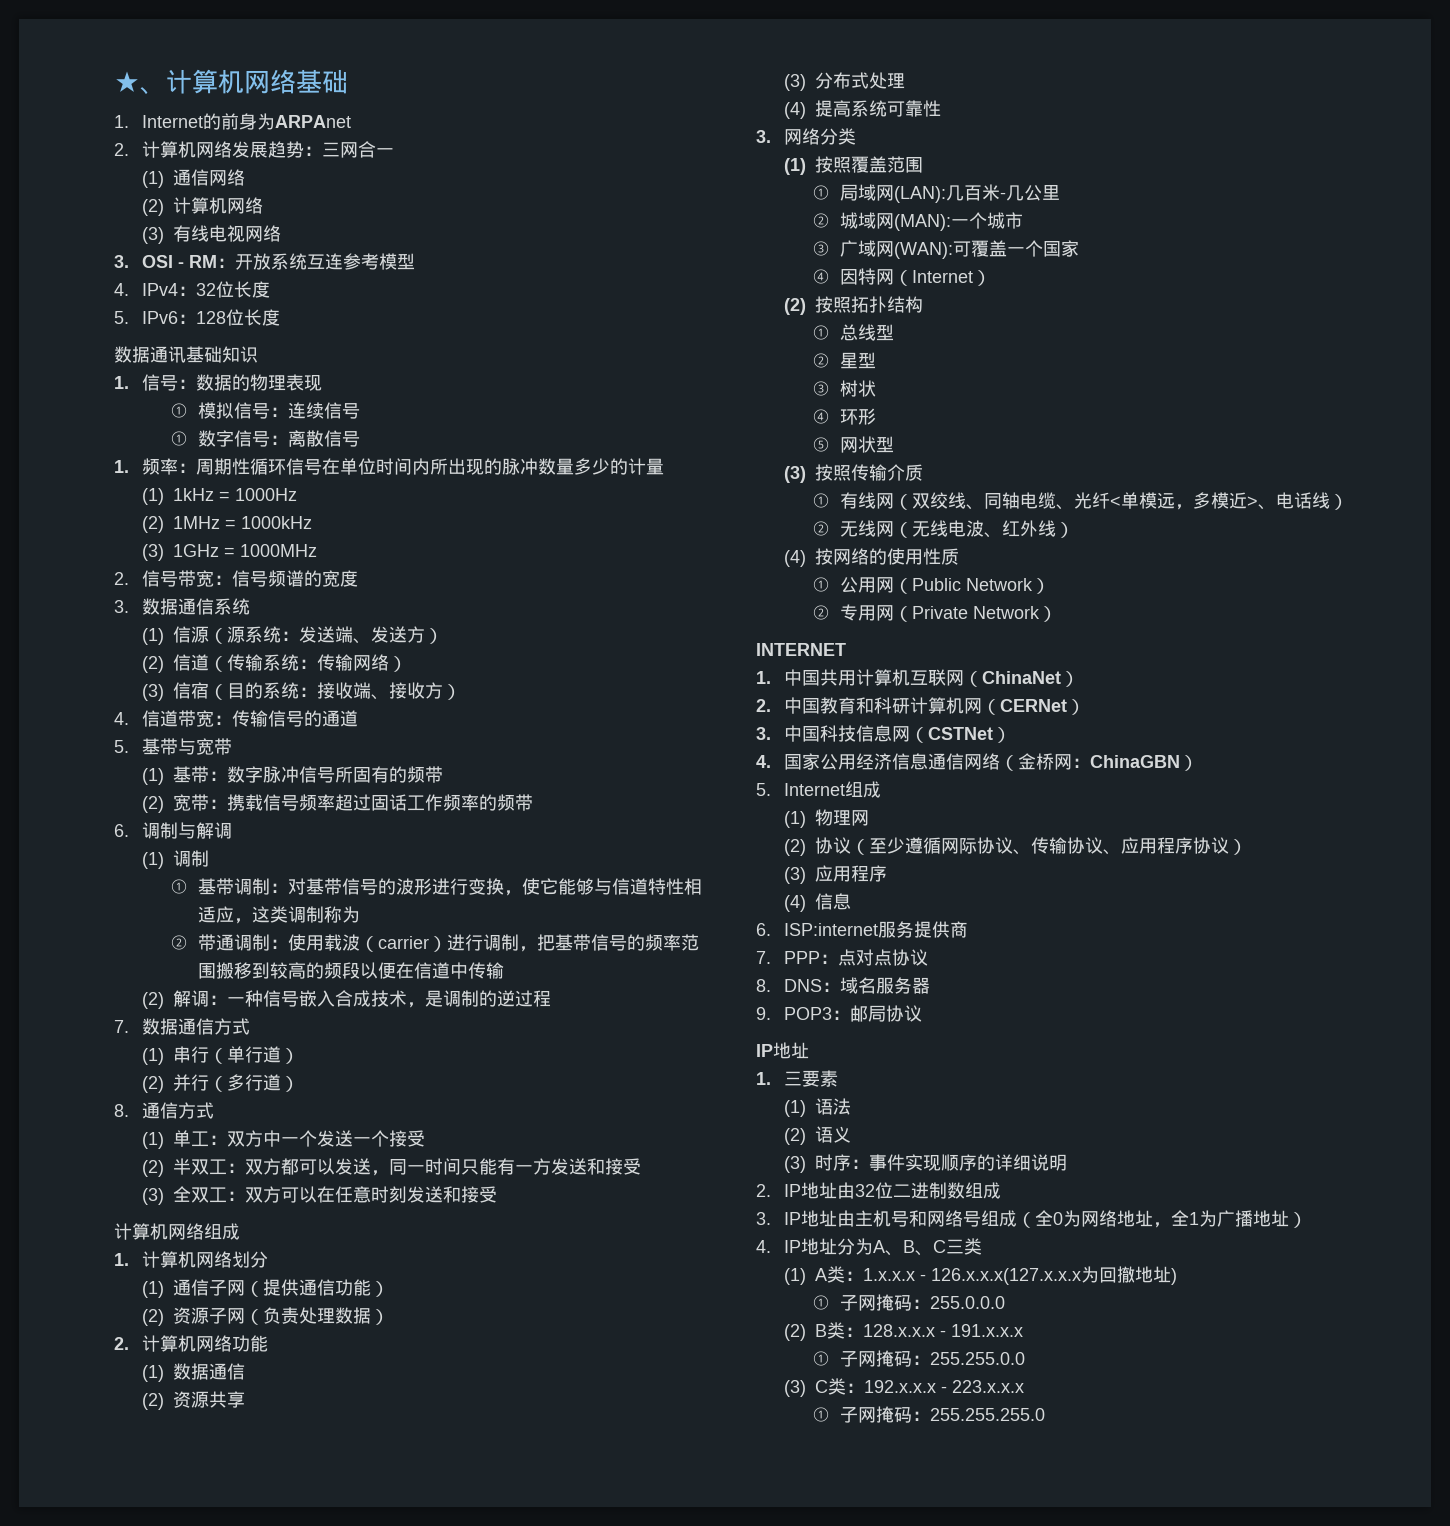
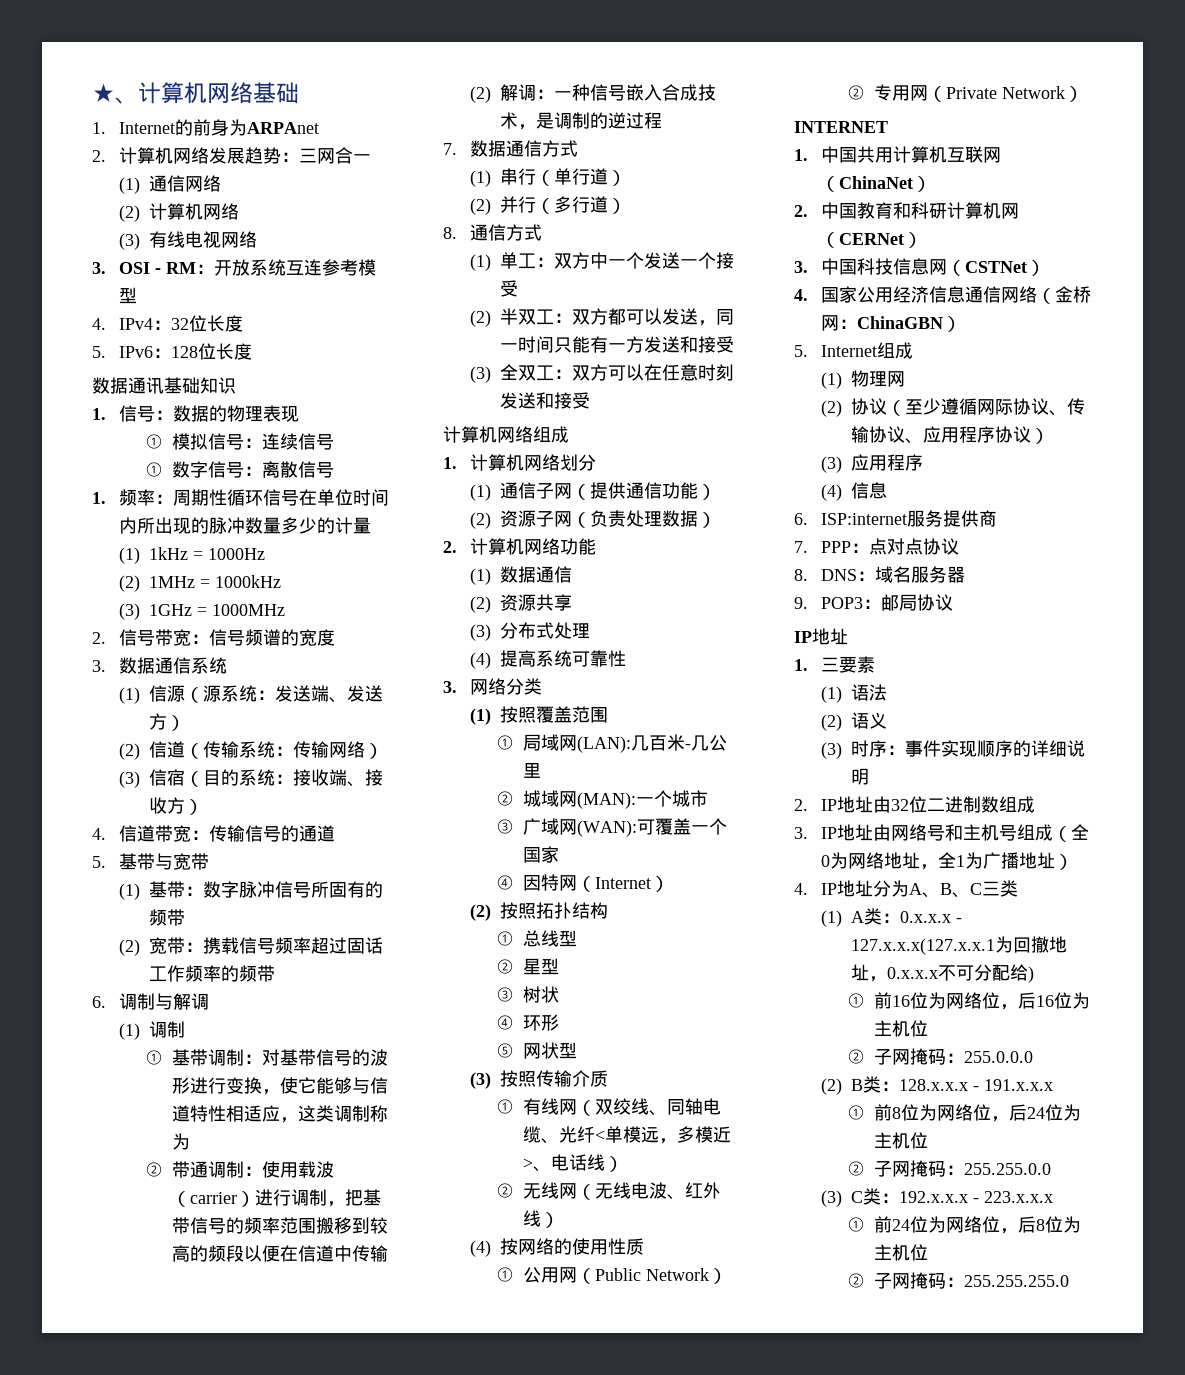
- 3. IP地址由主机号和网络号组成（全0为网络地址，全1为广播地址）
+ 3. IP地址由网络号和主机号组成（全0为网络地址，全1为广播地址）
- (1) A类：1.x.x.x - 126.x.x.x(127.x.x.x为回撤地址)
- ①子网掩码：255.0.0.0
+ (1) A类：0.x.x.x - 127.x.x.x(127.x.x.1为回撤地址，0.x.x.x不可分配给)
+ ①前16位为网络位，后16位为主机位
+ ②子网掩码：255.0.0.0
- ①子网掩码：255.255.0.0
+ ①前8位为网络位，后24位为主机位
+ ②子网掩码：255.255.0.0
- ①子网掩码：255.255.255.0
+ ①前24位为网络位，后8位为主机位
+ ②子网掩码：255.255.255.0

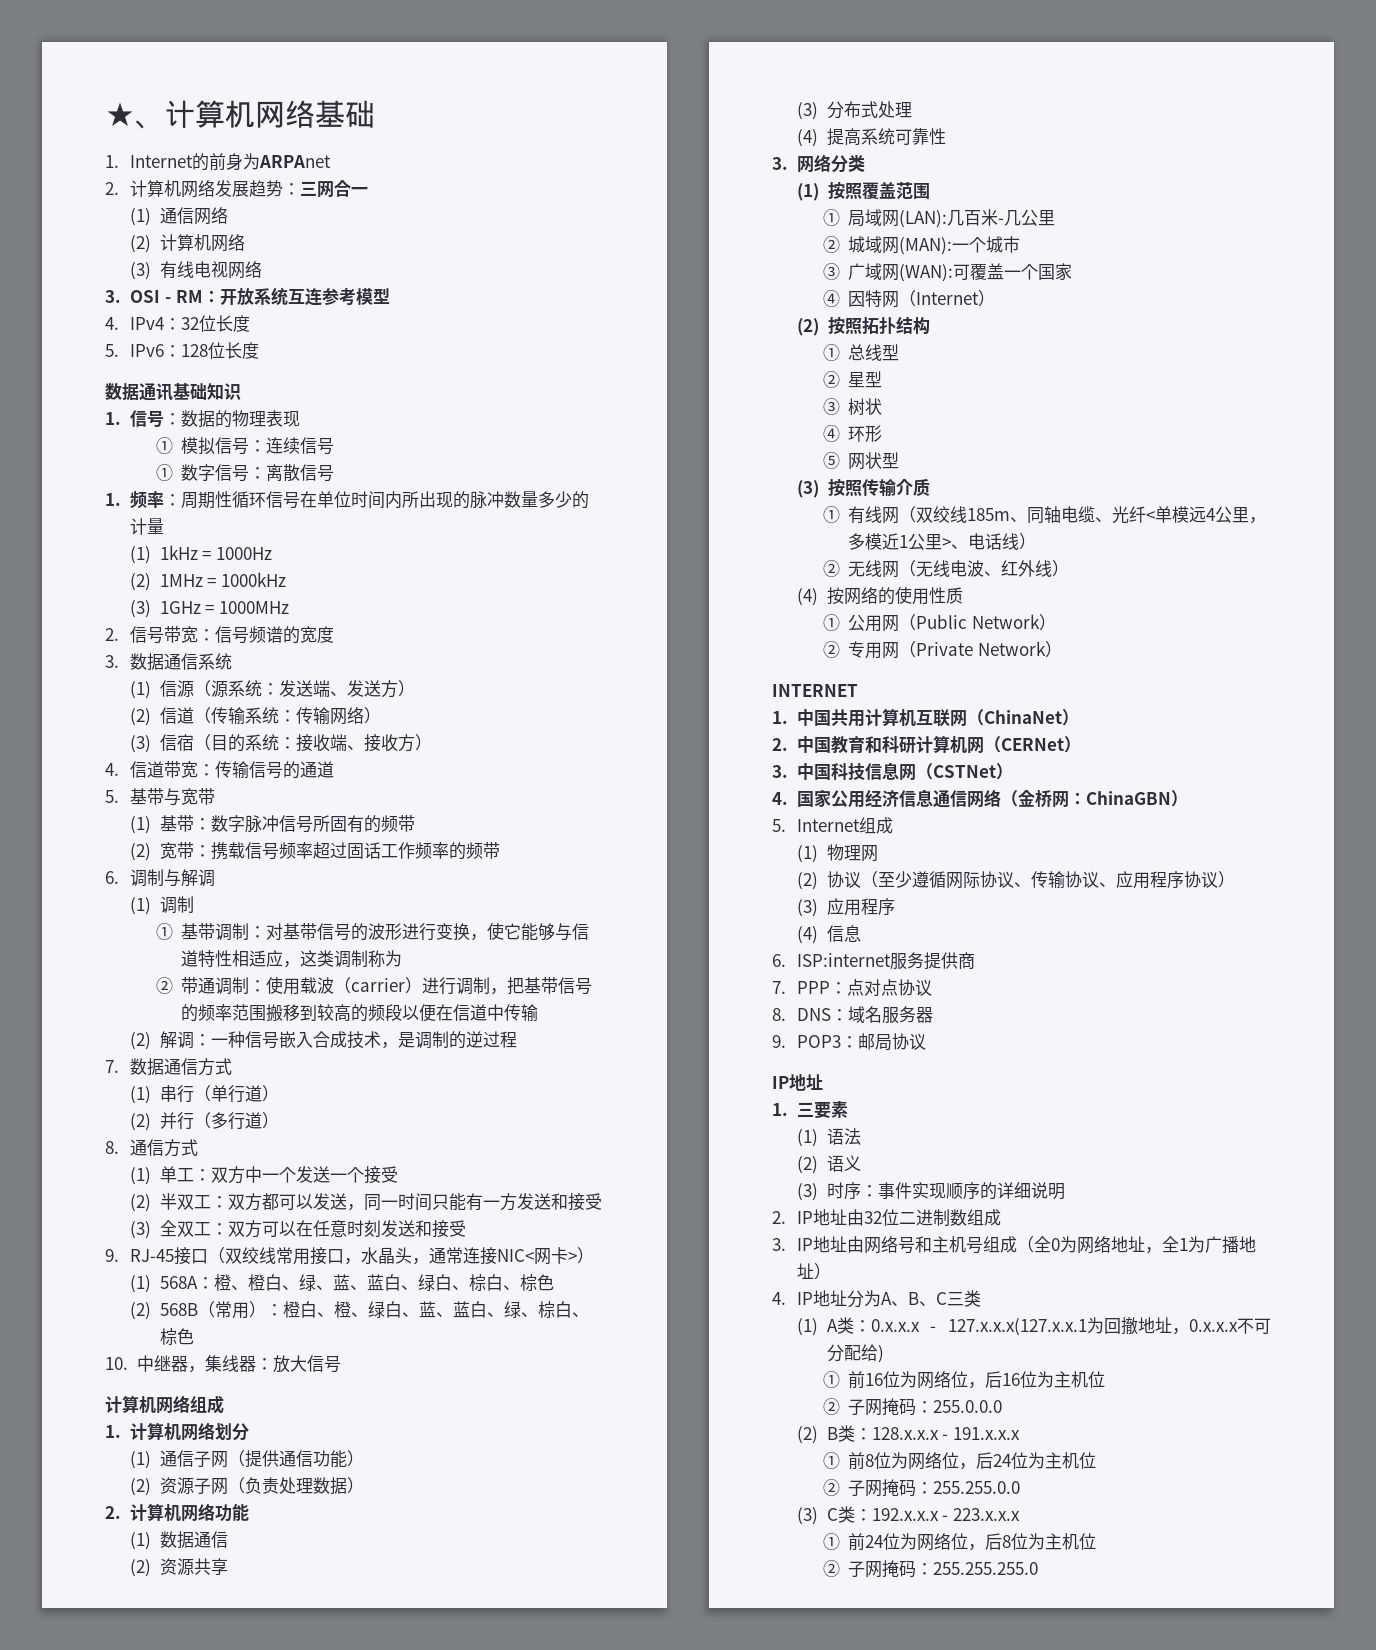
+ 9. RJ-45接口（双绞线常用接口，水晶头，通常连接NIC<网卡>）
+ (1) 568A：橙、橙白、绿、蓝、蓝白、绿白、棕白、棕色
+ (2) 568B（常用）：橙白、橙、绿白、蓝、蓝白、绿、棕白、棕色
+ 10.中继器，集线器：放大信号
- ①有线网（双绞线、同轴电缆、光纤<单模远，多模近>、电话线）
+ ①有线网（双绞线185m、同轴电缆、光纤<单模远4公里，多模近1公里>、电话线）

